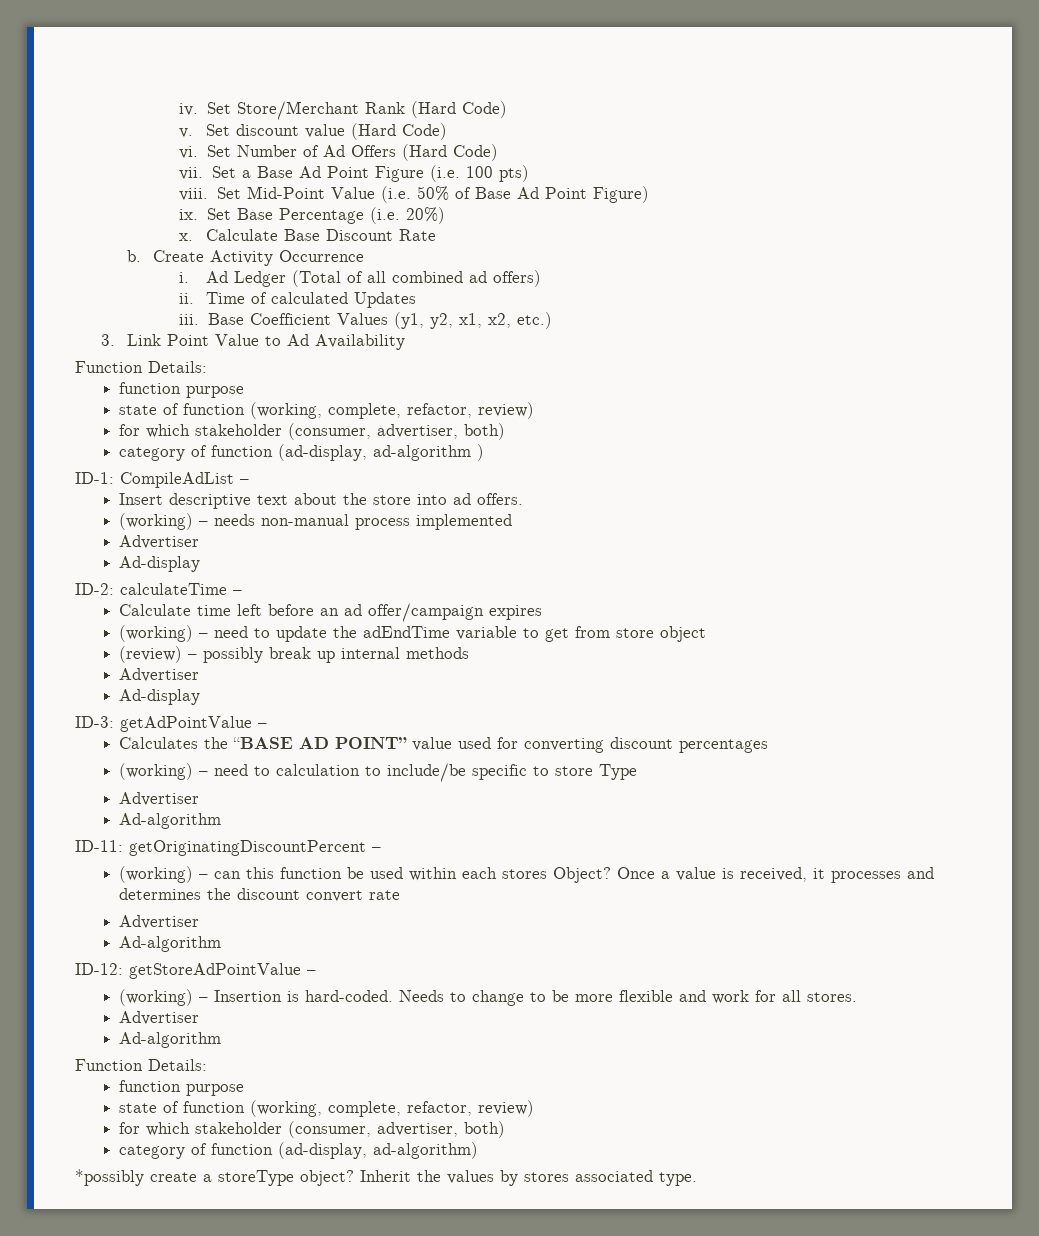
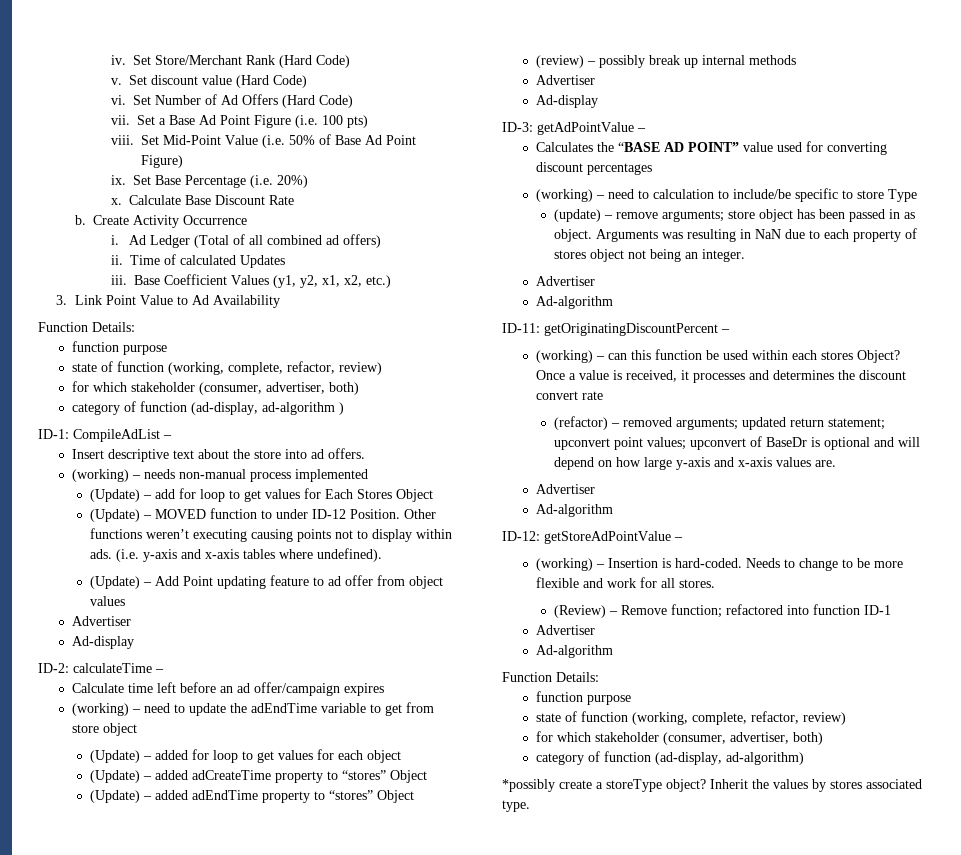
+ (Update) – add for loop to get values for Each Stores Object
+ (Update) – MOVED function to under ID-12 Position. Other functions weren’t executing causing points not to display within ads. (i.e. y-axis and x-axis tables where undefined).
+ (Update) – Add Point updating feature to ad offer from object values
+ (Update) – added for loop to get values for each object
+ (Update) – added adCreateTime property to “stores” Object
+ (Update) – added adEndTime property to “stores” Object
+ (update) – remove arguments; store object has been passed in as object. Arguments was resulting in NaN due to each property of stores object not being an integer.
+ (refactor) – removed arguments; updated return statement; upconvert point values; upconvert of BaseDr is optional and will depend on how large y-axis and x-axis values are.
+ (Review) – Remove function; refactored into function ID-1

